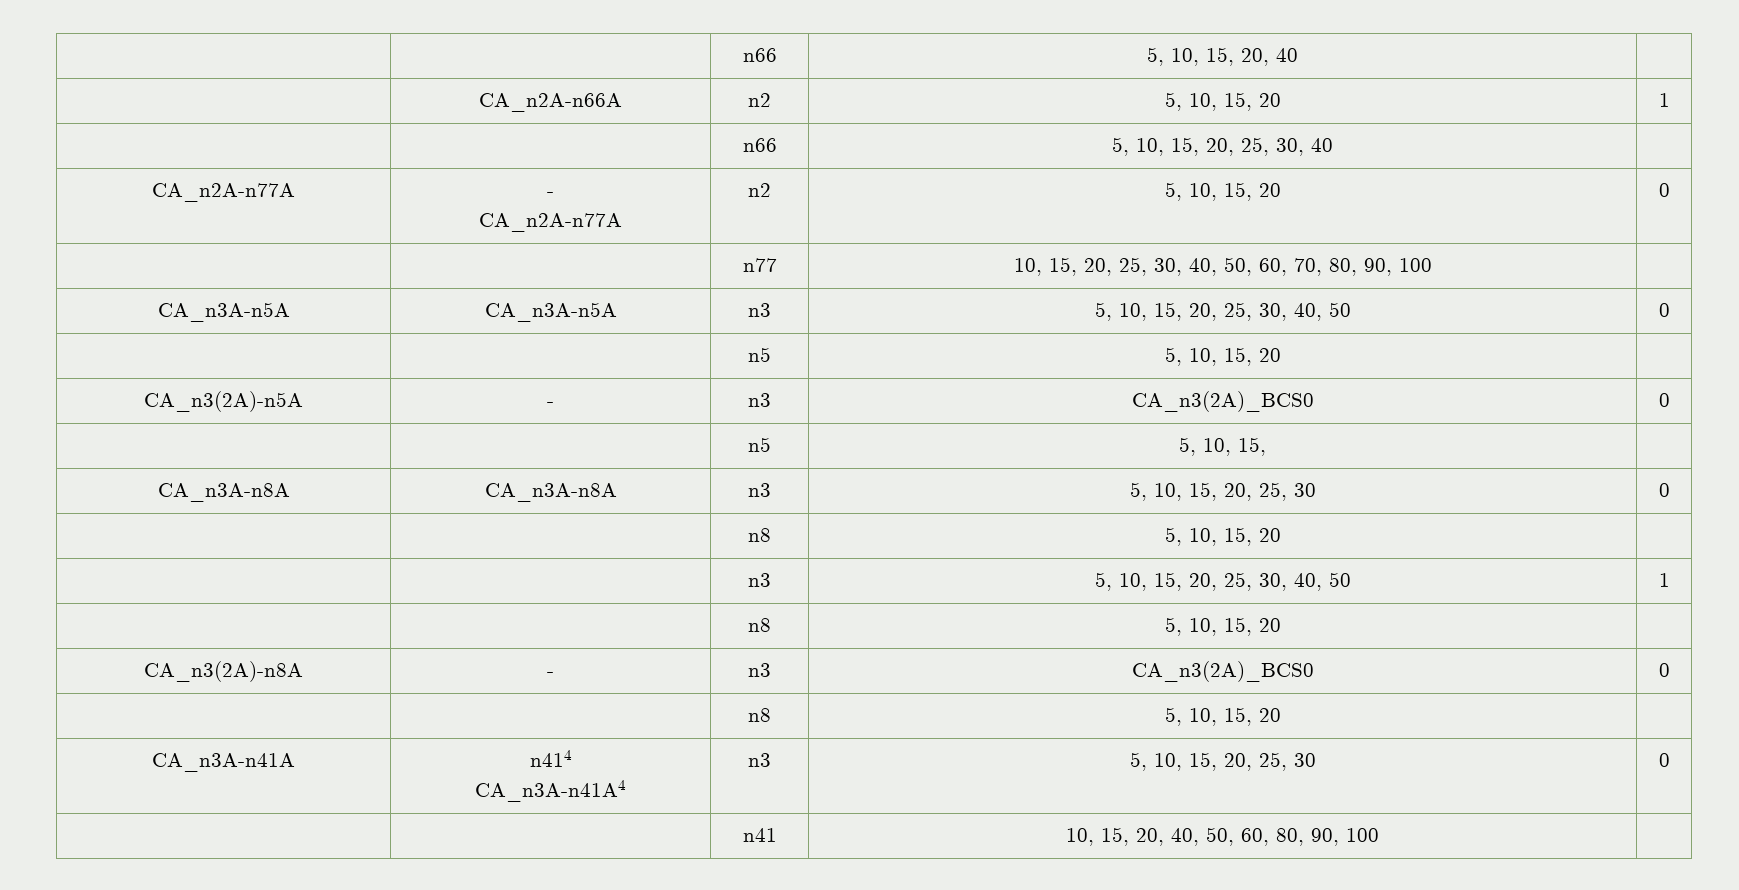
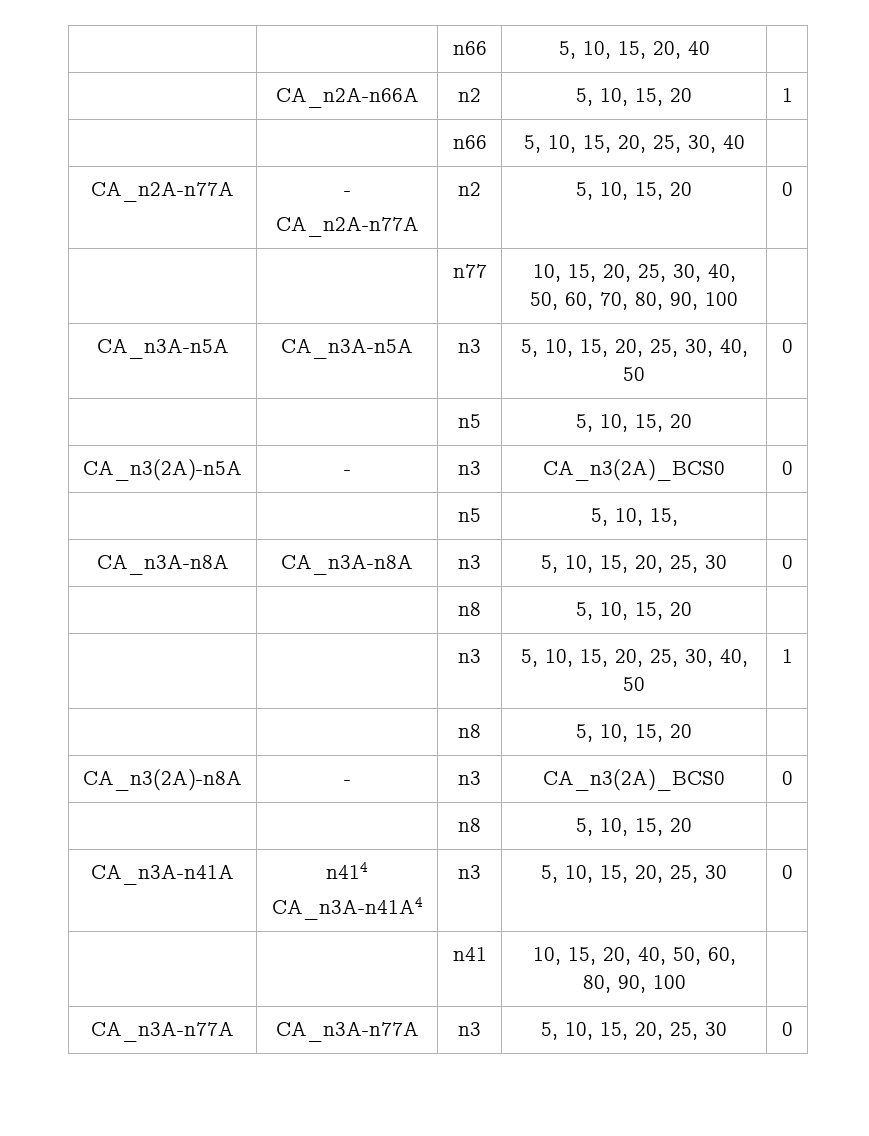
+ CA_n3A-n77A | CA_n3A-n77A | n3 | 5, 10, 15, 20, 25, 30 | 0

